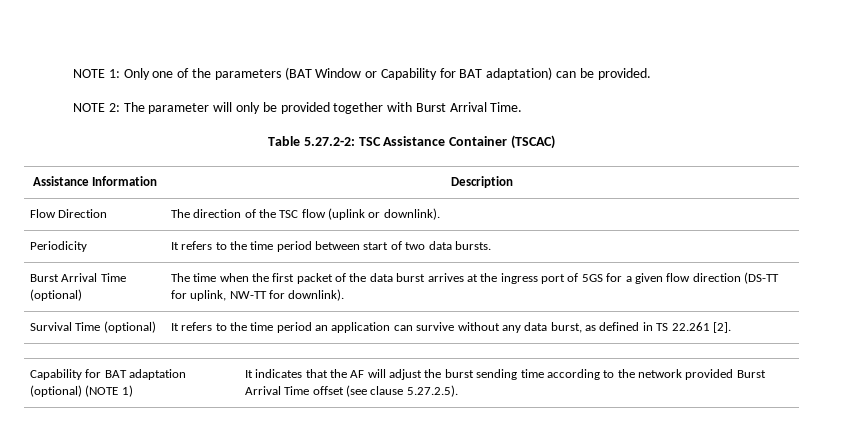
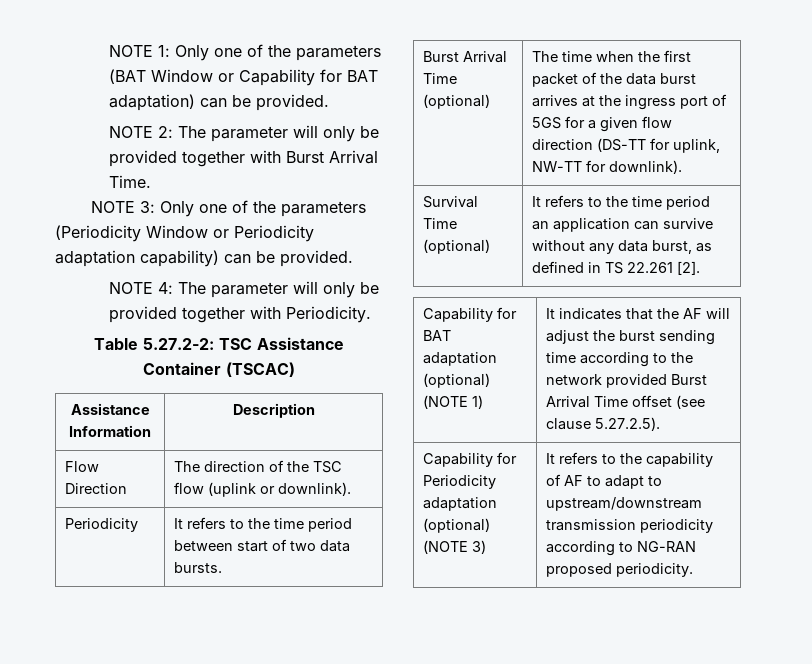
+ NOTE 3: Only one of the parameters (Periodicity Window or Periodicity adaptation capability) can be provided.
+ NOTE 4: The parameter will only be provided together with Periodicity.
+ Capability for Periodicity adaptation (optional) (NOTE 3) | It refers to the capability of AF to adapt to upstream/downstream transmission periodicity according to NG-RAN proposed periodicity.

